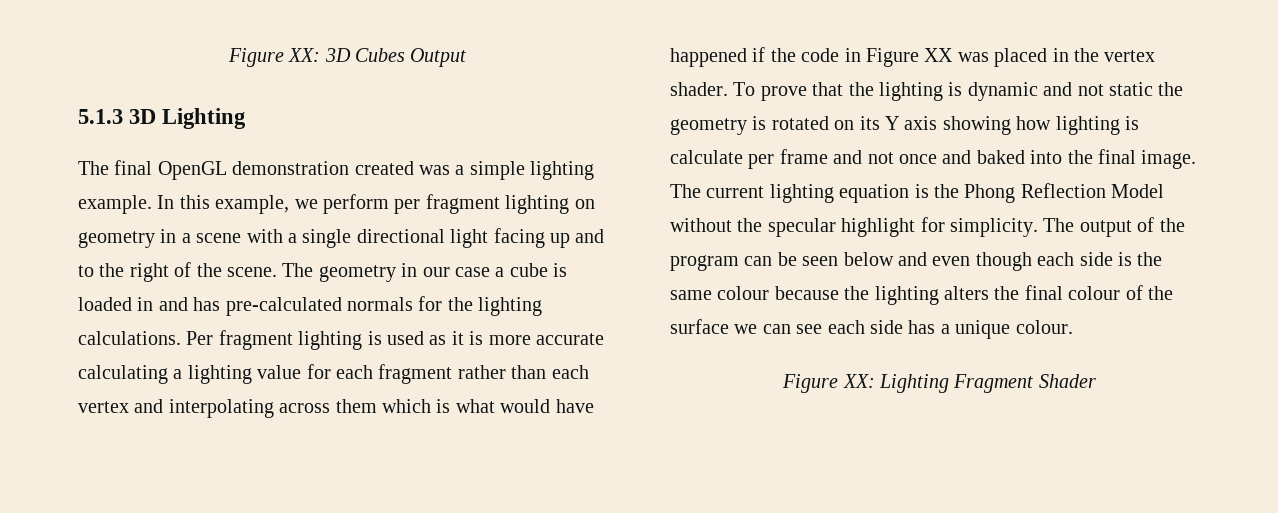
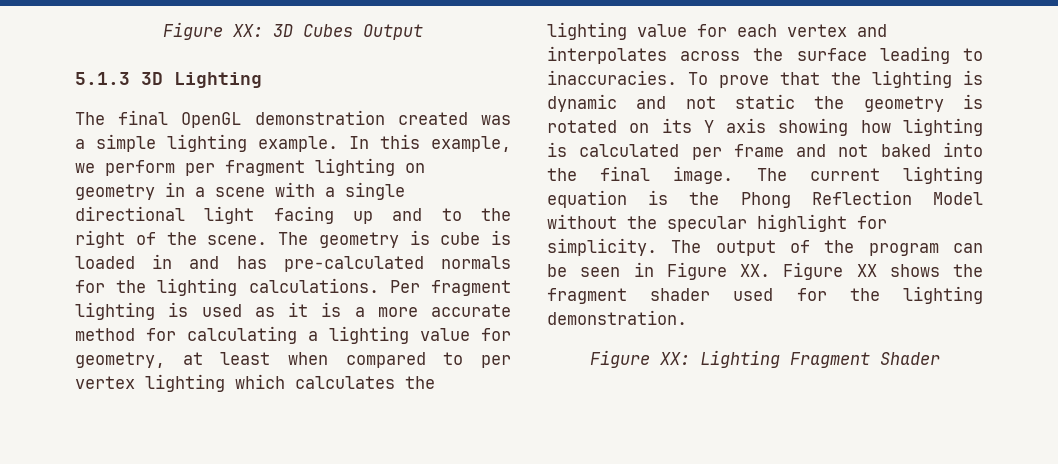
- The geometry in our case a cube is loaded in and has pre-calculated normals for the lighting calculations.
+ The geometry is cube is loaded in and has pre-calculated normals for the lighting calculations.
- Per fragment lighting is used as it is more accurate calculating a lighting value for each fragment rather than each vertex and interpolating across them which is what would have happened if the code in Figure XX was placed in the vertex shader.
+ Per fragment lighting is used as it is a more accurate method for calculating a lighting value for geometry, at least when compared to per vertex lighting which calculates the lighting value for each vertex and interpolates across the surface leading to inaccuracies.
- To prove that the lighting is dynamic and not static the geometry is rotated on its Y axis showing how lighting is calculate per frame and not once and baked into the final image.
+ To prove that the lighting is dynamic and not static the geometry is rotated on its Y axis showing how lighting is calculated per frame and not baked into the final image.
- The output of the program can be seen below and even though each side is the same colour because the lighting alters the final colour of the surface we can see each side has a unique colour.
+ The output of the program can be seen in Figure XX. Figure XX shows the fragment shader used for the lighting demonstration.

